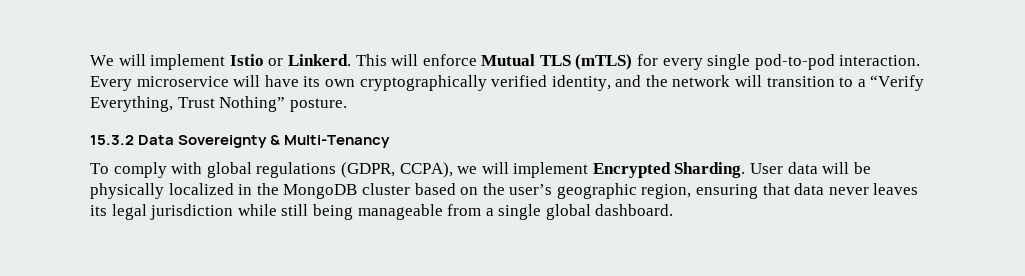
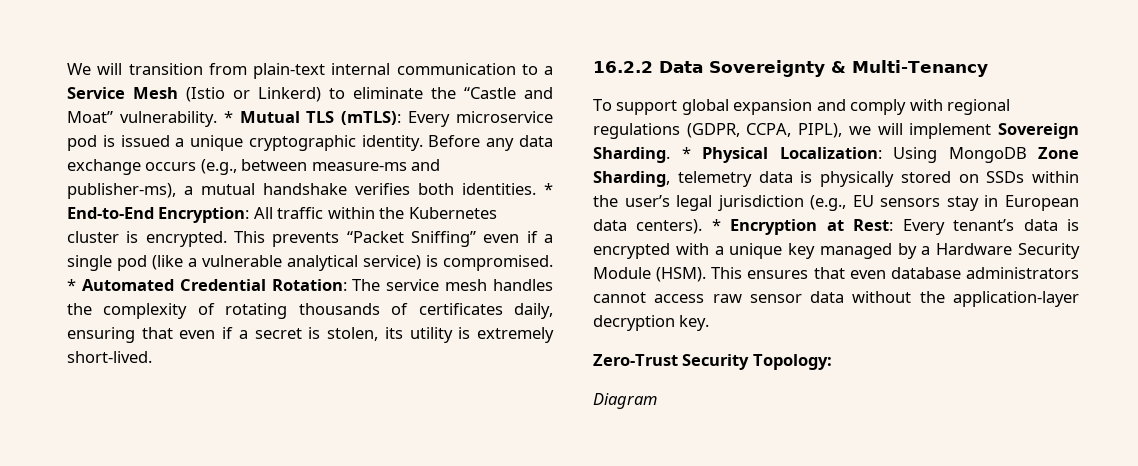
- We will implement Istio or Linkerd. This will enforce Mutual TLS (mTLS) for every single pod-to-pod interaction. Every microservice will have its own cryptographically verified identity, and the network will transition to a “Verify Everything, Trust Nothing” posture.
- 15.3.2 Data Sovereignty & Multi-Tenancy
+ We will transition from plain-text internal communication to a Service Mesh (Istio or Linkerd) to eliminate the “Castle and Moat” vulnerability. * Mutual TLS (mTLS): Every microservice pod is issued a unique cryptographic identity. Before any data exchange occurs (e.g., between measure-ms and publisher-ms), a mutual handshake verifies both identities. * End-to-End Encryption: All traffic within the Kubernetes cluster is encrypted. This prevents “Packet Sniffing” even if a single pod (like a vulnerable analytical service) is compromised. * Automated Credential Rotation: The service mesh handles the complexity of rotating thousands of certificates daily, ensuring that even if a secret is stolen, its utility is extremely short-lived.
+ 16.2.2 Data Sovereignty & Multi-Tenancy
- To comply with global regulations (GDPR, CCPA), we will implement Encrypted Sharding. User data will be physically localized in the MongoDB cluster based on the user’s geographic region, ensuring that data never leaves its legal jurisdiction while still being manageable from a single global dashboard.
+ To support global expansion and comply with regional regulations (GDPR, CCPA, PIPL), we will implement Sovereign Sharding. * Physical Localization: Using MongoDB Zone Sharding, telemetry data is physically stored on SSDs within the user’s legal jurisdiction (e.g., EU sensors stay in European data centers). * Encryption at Rest: Every tenant’s data is encrypted with a unique key managed by a Hardware Security Module (HSM). This ensures that even database administrators cannot access raw sensor data without the application-layer decryption key.
+ Zero-Trust Security Topology:
+ Diagram

